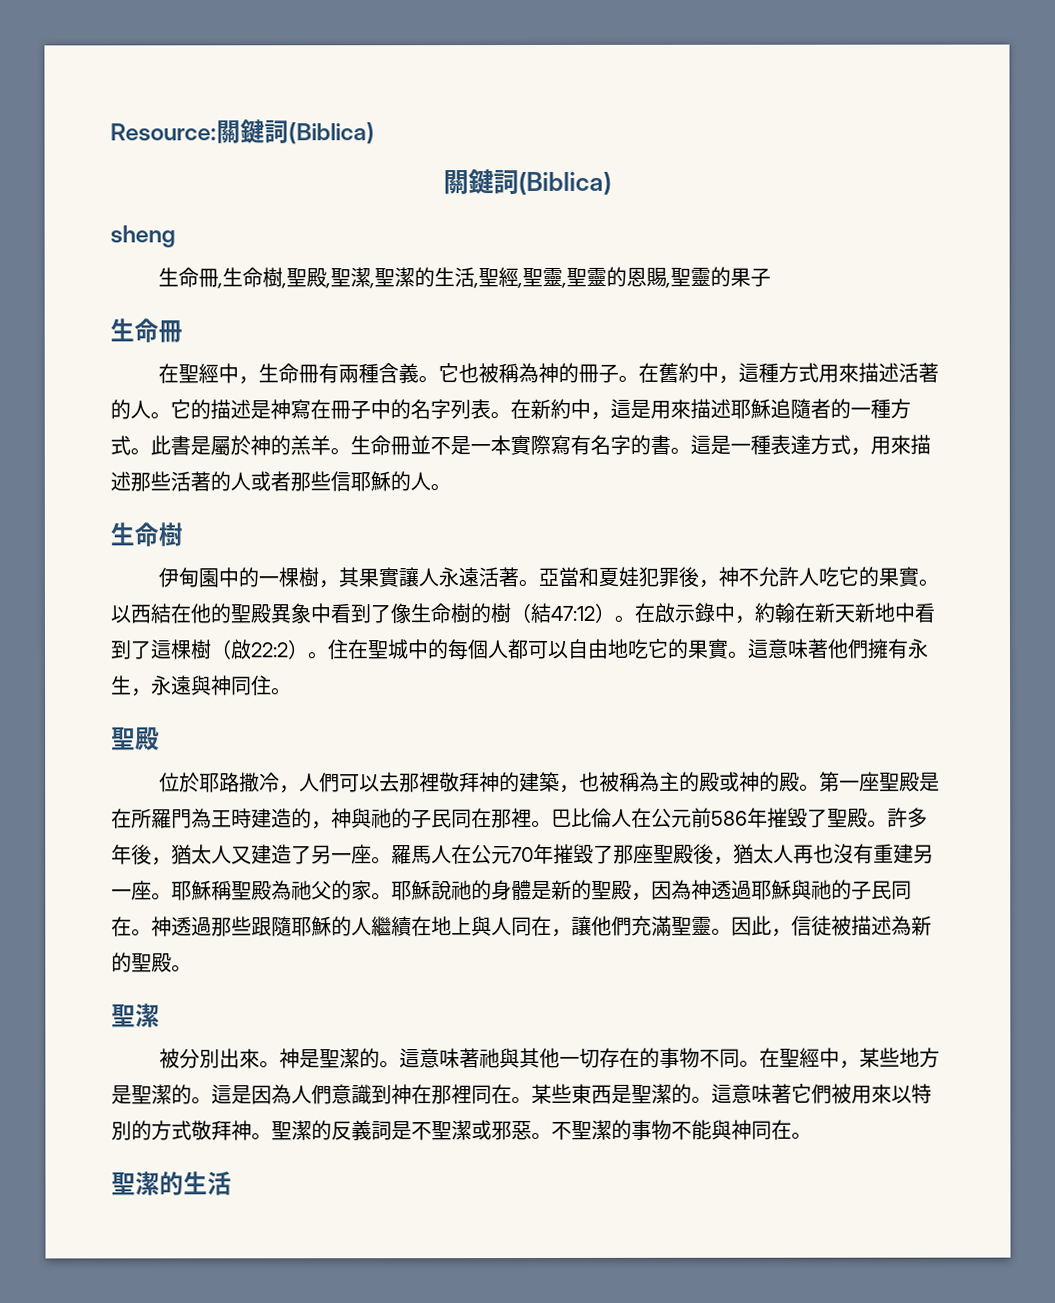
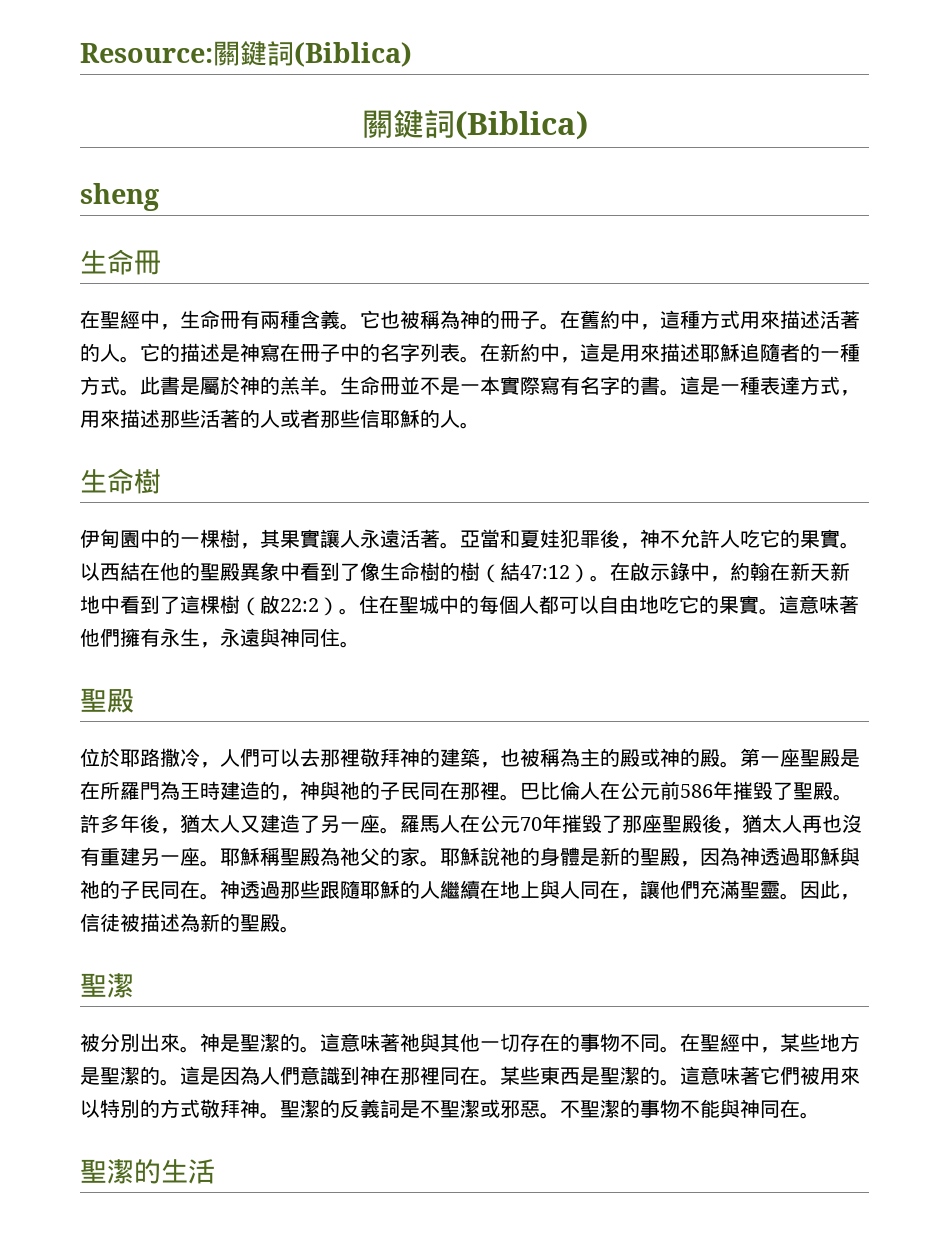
- 生命冊,生命樹,聖殿,聖潔,聖潔的生活,聖經,聖靈,聖靈的恩賜,聖靈的果子

